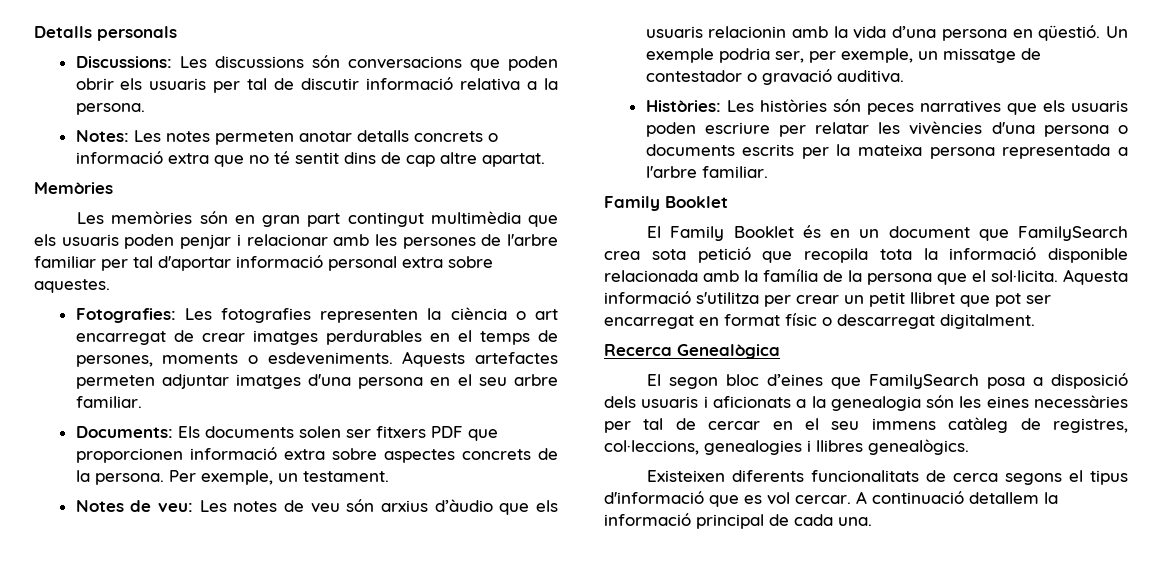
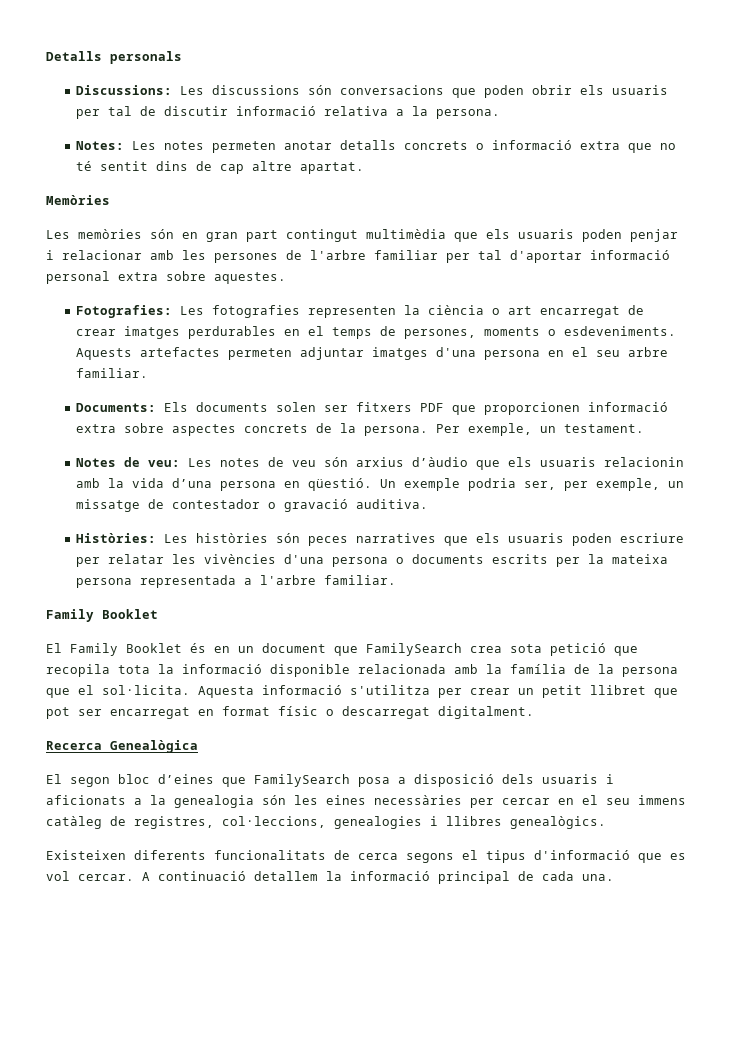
- El segon bloc d’eines que FamilySearch posa a disposició dels usuaris i aficionats a la genealogia són les eines necessàries per tal de cercar en el seu immens catàleg de registres, col·leccions, genealogies i llibres genealògics.
+ El segon bloc d’eines que FamilySearch posa a disposició dels usuaris i aficionats a la genealogia són les eines necessàries per cercar en el seu immens catàleg de registres, col·leccions, genealogies i llibres genealògics.

